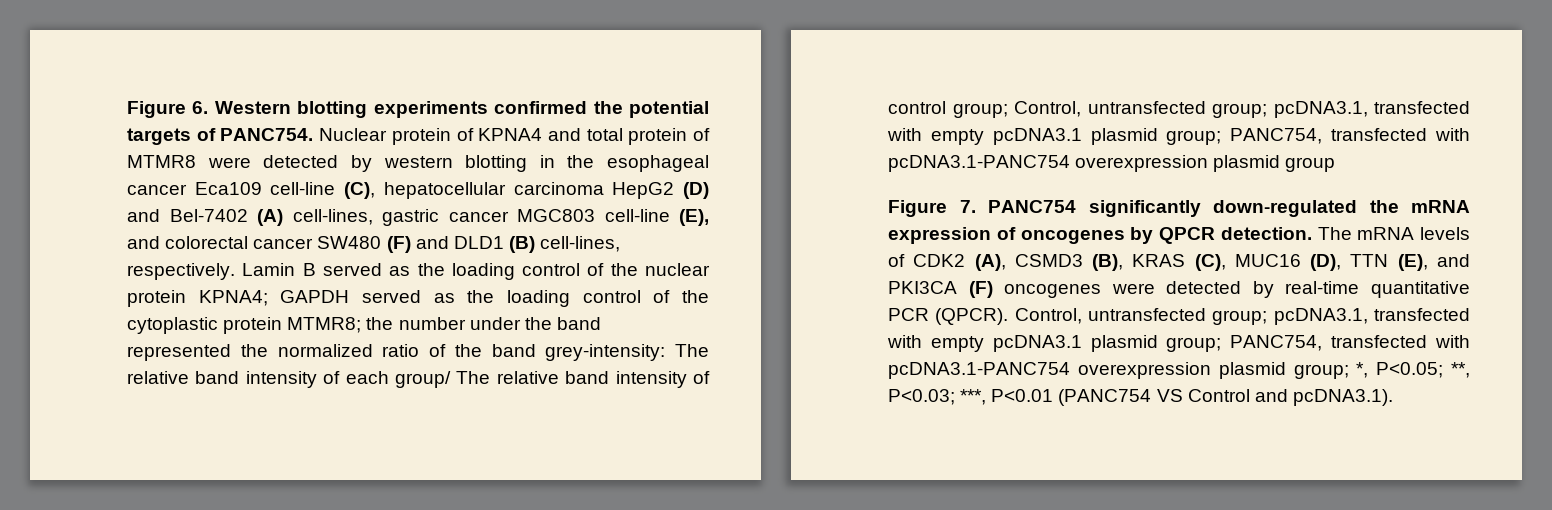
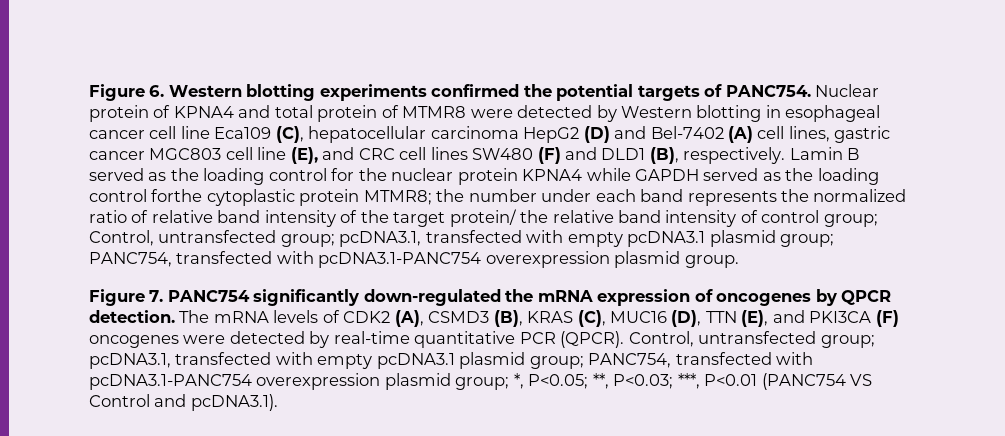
- Nuclear protein of KPNA4 and total protein of MTMR8 were detected by western blotting in the esophageal cancer Eca109 cell-line (C), hepatocellular carcinoma HepG2 (D) and Bel-7402 (A) cell-lines, gastric cancer MGC803 cell-line (E), and colorectal cancer SW480 (F) and DLD1 (B) cell-lines, respectively.
+ Nuclear protein of KPNA4 and total protein of MTMR8 were detected by Western blotting in esophageal cancer cell line Eca109 (C), hepatocellular carcinoma HepG2 (D) and Bel-7402 (A) cell lines, gastric cancer MGC803 cell line (E), and CRC cell lines SW480 (F) and DLD1 (B), respectively.
- Lamin B served as the loading control of the nuclear protein KPNA4; GAPDH served as the loading control of the cytoplastic protein MTMR8; the number under the band represented the normalized ratio of the band grey-intensity: The relative band intensity of each group/ The relative band intensity of control group; Control, untransfected group; pcDNA3.1, transfected with empty pcDNA3.1 plasmid group; PANC754, transfected with pcDNA3.1-PANC754 overexpression plasmid group
+ Lamin B served as the loading control for the nuclear protein KPNA4 while GAPDH served as the loading control forthe cytoplastic protein MTMR8; the number under each band represents the normalized ratio of relative band intensity of the target protein/ the relative band intensity of control group; Control, untransfected group; pcDNA3.1, transfected with empty pcDNA3.1 plasmid group; PANC754, transfected with pcDNA3.1-PANC754 overexpression plasmid group.

